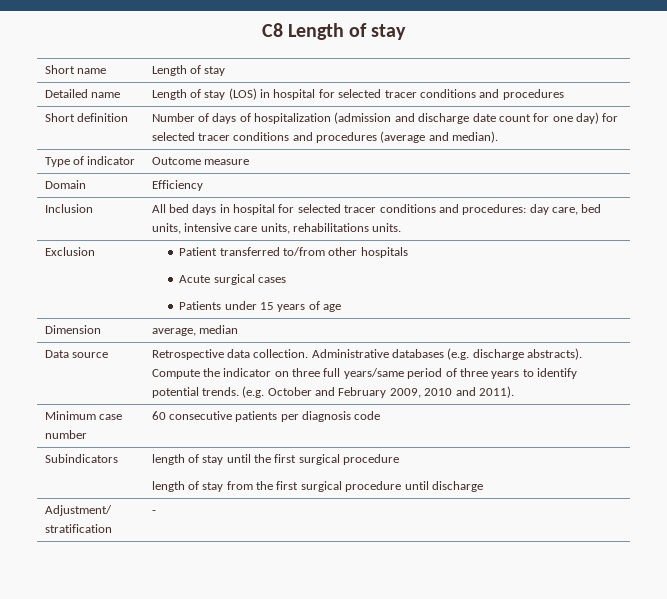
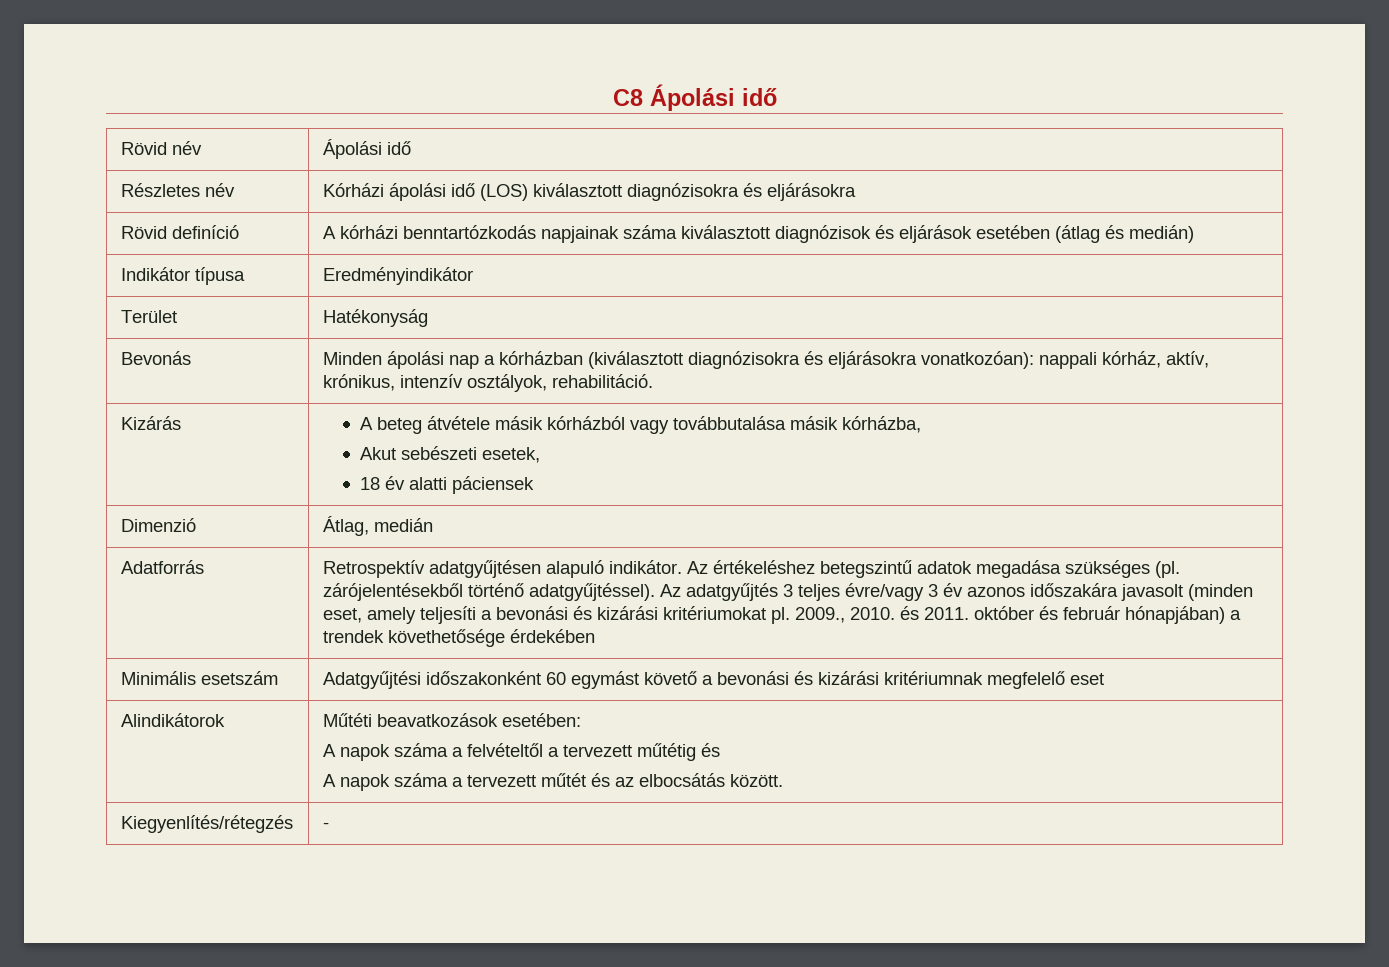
- C8 Length of stay
- Short name | Length of stay
- Detailed name | Length of stay (LOS) in hospital for selected tracer conditions and procedures
- Short definition | Number of days of hospitalization (admission and discharge date count for one day) for selected tracer conditions and procedures (average and median).
- Type of indicator | Outcome measure
- Domain | Efficiency
- Inclusion | All bed days in hospital for selected tracer conditions and procedures: day care, bed units, intensive care units, rehabilitations units.
- Exclusion | Patient transferred to/from other hospitals
- Acute surgical cases
- Patients under 15 years of age
- Dimension | average, median
- Data source | Retrospective data collection. Administrative databases (e.g. discharge abstracts). Compute the indicator on three full years/same period of three years to identify potential trends. (e.g. October and February 2009, 2010 and 2011).
- Minimum case number | 60 consecutive patients per diagnosis code
- Subindicators | length of stay until the first surgical procedure
- length of stay from the first surgical procedure until discharge
- Adjustment/ stratification | -
+ C8 Ápolási idő
+ Rövid név | Ápolási idő
+ Részletes név | Kórházi ápolási idő (LOS) kiválasztott diagnózisokra és eljárásokra
+ Rövid definíció | A kórházi benntartózkodás napjainak száma kiválasztott diagnózisok és eljárások esetében (átlag és medián)
+ Indikátor típusa | Eredményindikátor
+ Terület | Hatékonyság
+ Bevonás | Minden ápolási nap a kórházban (kiválasztott diagnózisokra és eljárásokra vonatkozóan): nappali kórház, aktív, krónikus, intenzív osztályok, rehabilitáció.
+ Kizárás | A beteg átvétele másik kórházból vagy továbbutalása másik kórházba,
+ Akut sebészeti esetek,
+ 18 év alatti páciensek
+ Dimenzió | Átlag, medián
+ Adatforrás | Retrospektív adatgyűjtésen alapuló indikátor. Az értékeléshez betegszintű adatok megadása szükséges (pl. zárójelentésekből történő adatgyűjtéssel). Az adatgyűjtés 3 teljes évre/vagy 3 év azonos időszakára javasolt (minden eset, amely teljesíti a bevonási és kizárási kritériumokat pl. 2009., 2010. és 2011. október és február hónapjában) a trendek követhetősége érdekében
+ Minimális esetszám | Adatgyűjtési időszakonként 60 egymást követő a bevonási és kizárási kritériumnak megfelelő eset
+ Alindikátorok | Műtéti beavatkozások esetében:
+ A napok száma a felvételtől a tervezett műtétig és
+ A napok száma a tervezett műtét és az elbocsátás között.
+ Kiegyenlítés/rétegzés | -

